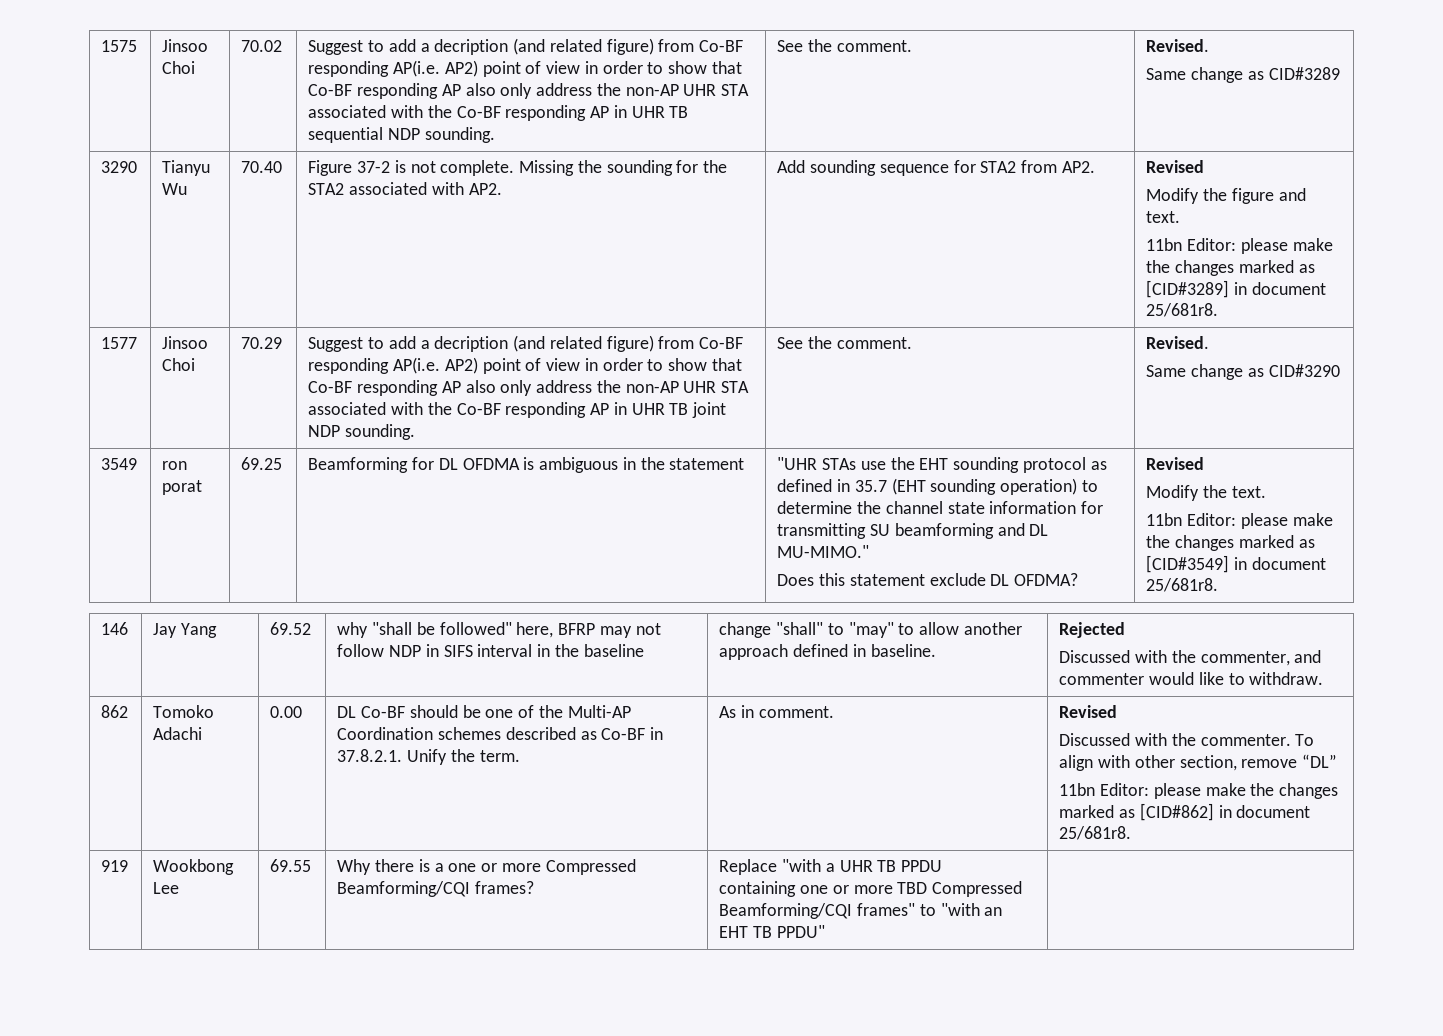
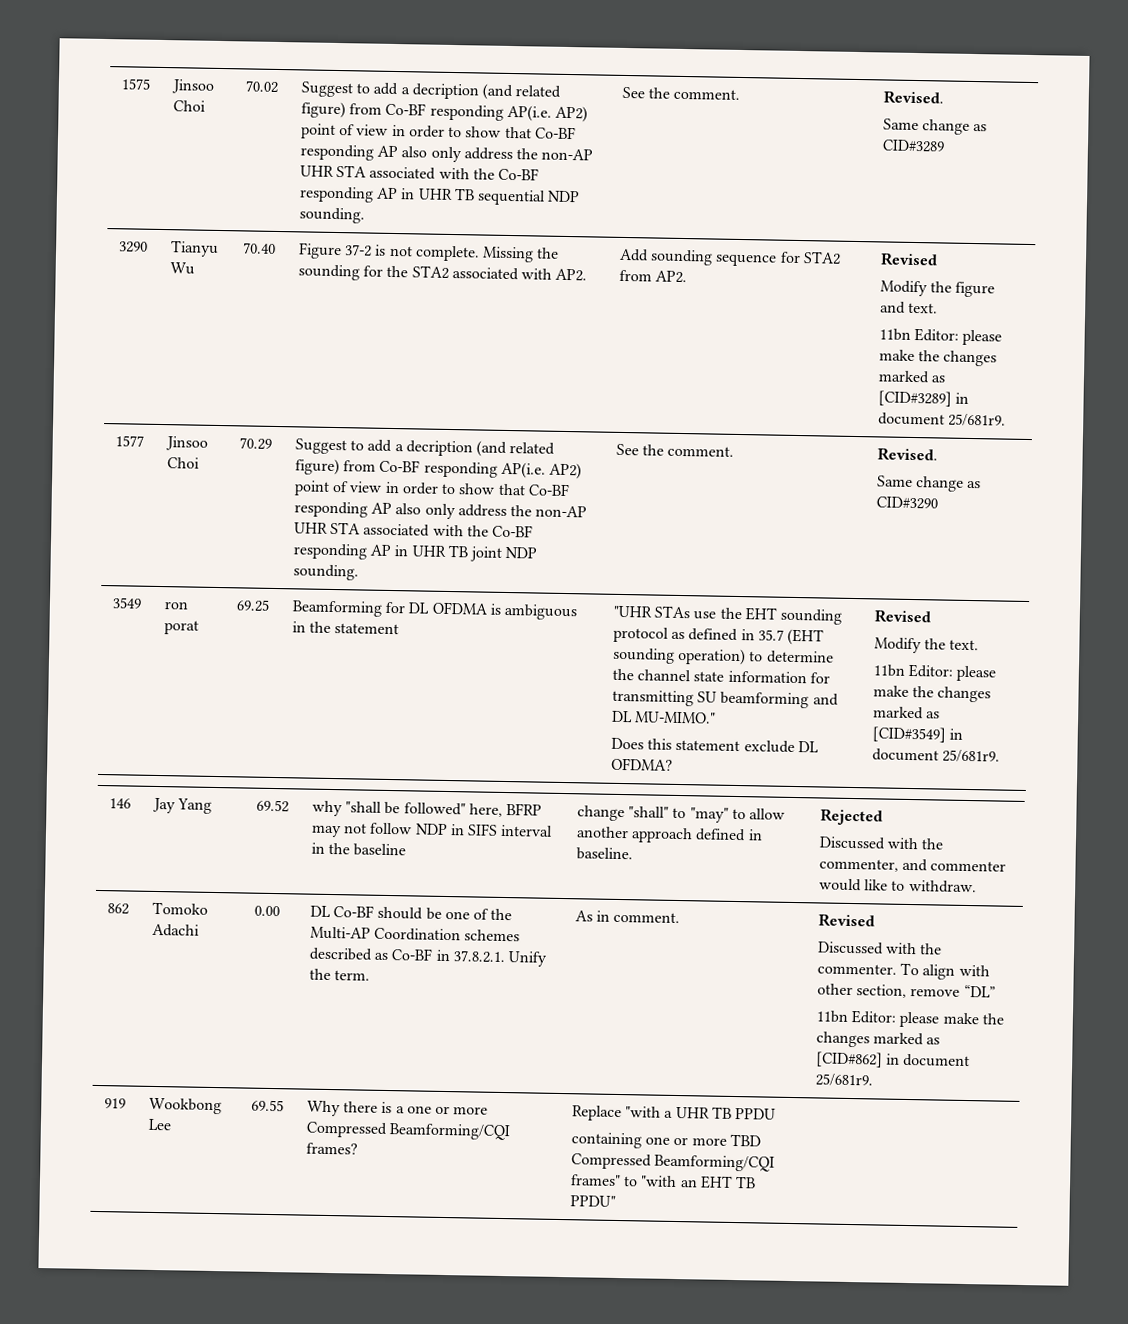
- 11bn Editor: please make the changes marked as [CID#3289] in document 25/681r8.
+ 11bn Editor: please make the changes marked as [CID#3289] in document 25/681r9.
- 11bn Editor: please make the changes marked as [CID#3549] in document 25/681r8.
+ 11bn Editor: please make the changes marked as [CID#3549] in document 25/681r9.
- 11bn Editor: please make the changes marked as [CID#862] in document 25/681r8.
+ 11bn Editor: please make the changes marked as [CID#862] in document 25/681r9.

